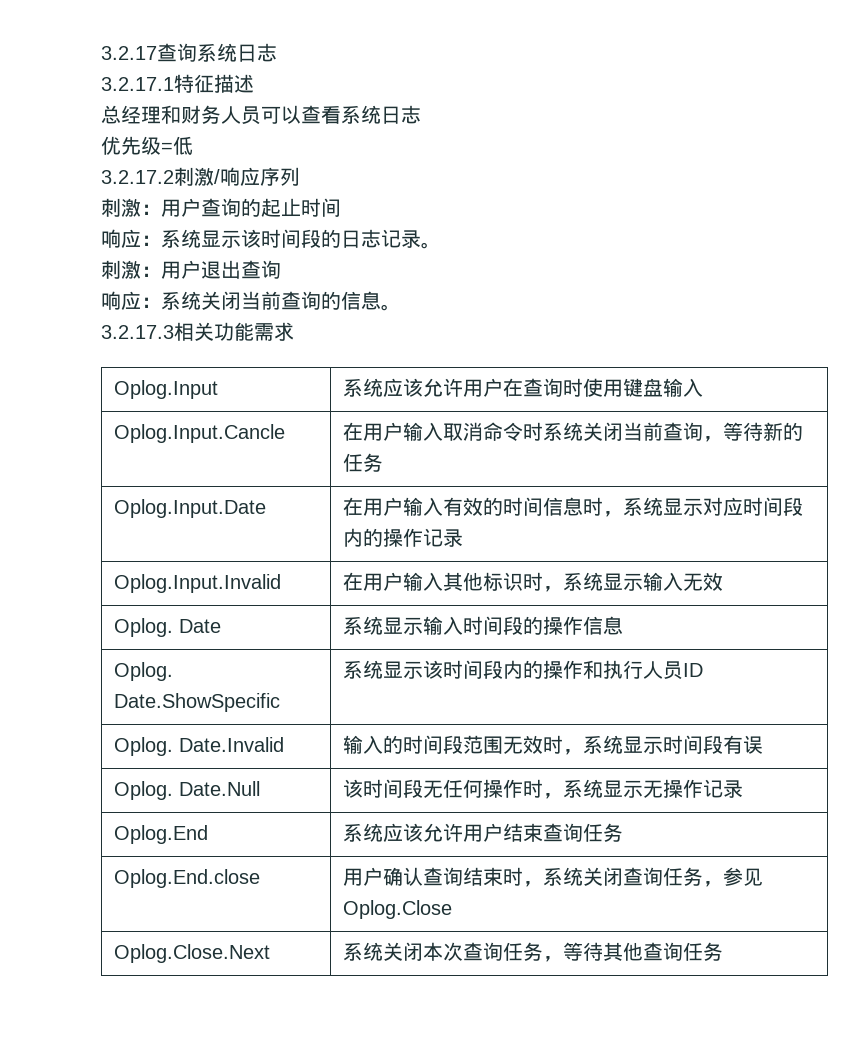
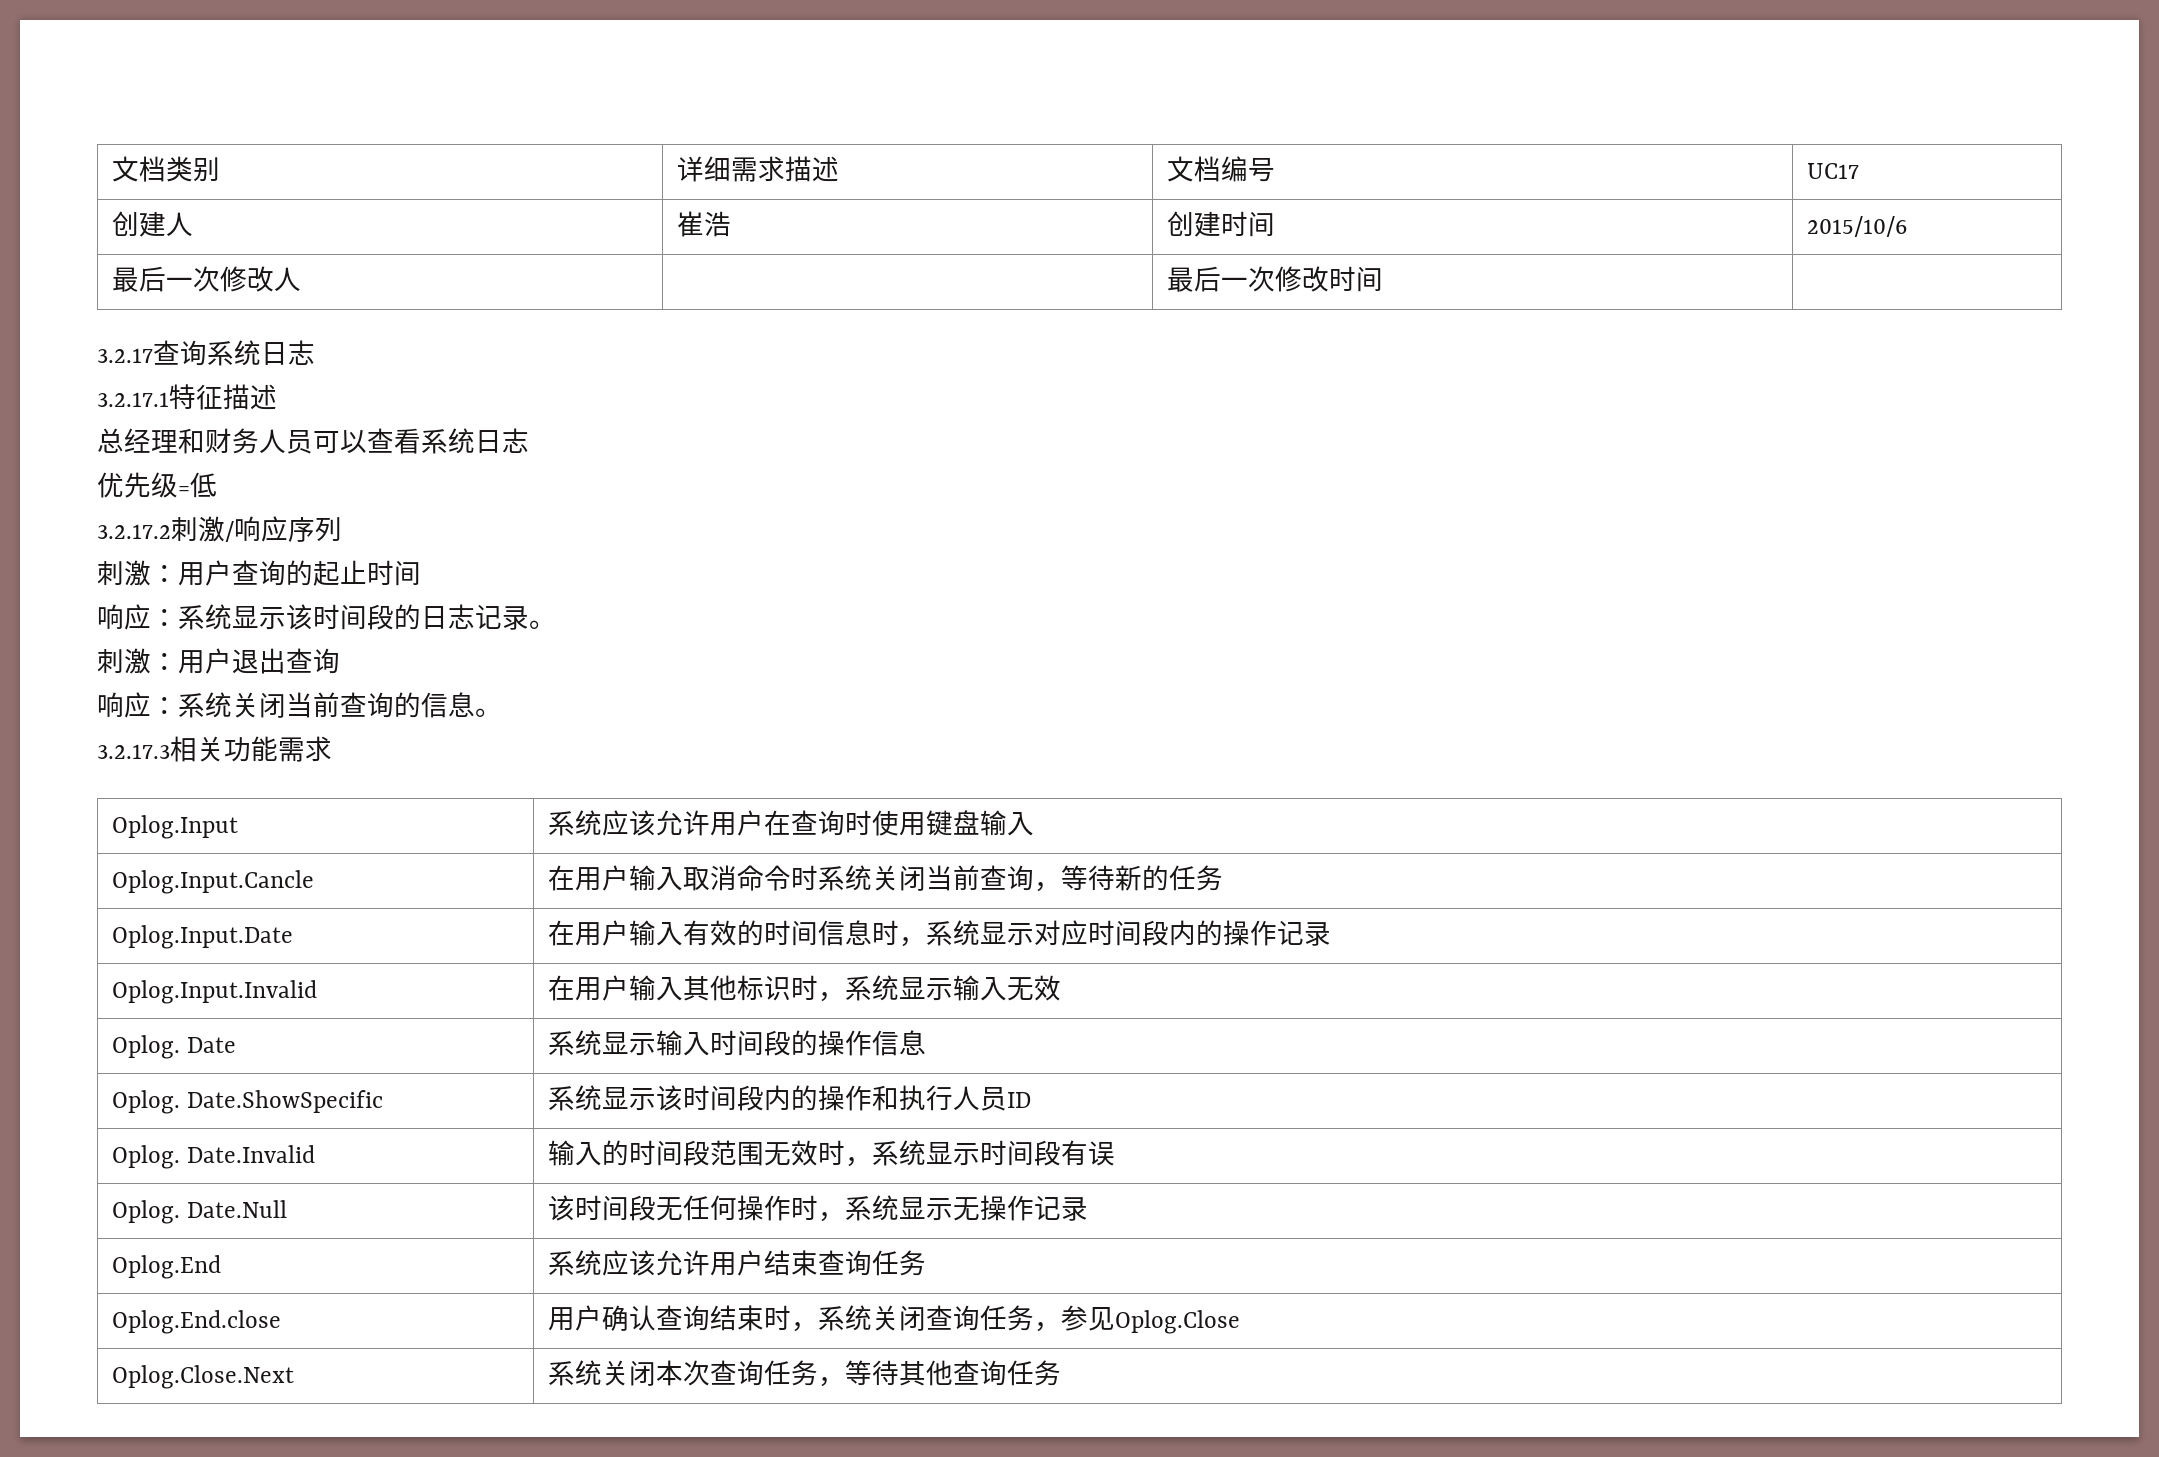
+ 文档类别 | 详细需求描述 | 文档编号 | UC17
+ 创建人 | 崔浩 | 创建时间 | 2015/10/6
+ 最后一次修改人 | | 最后一次修改时间 |

